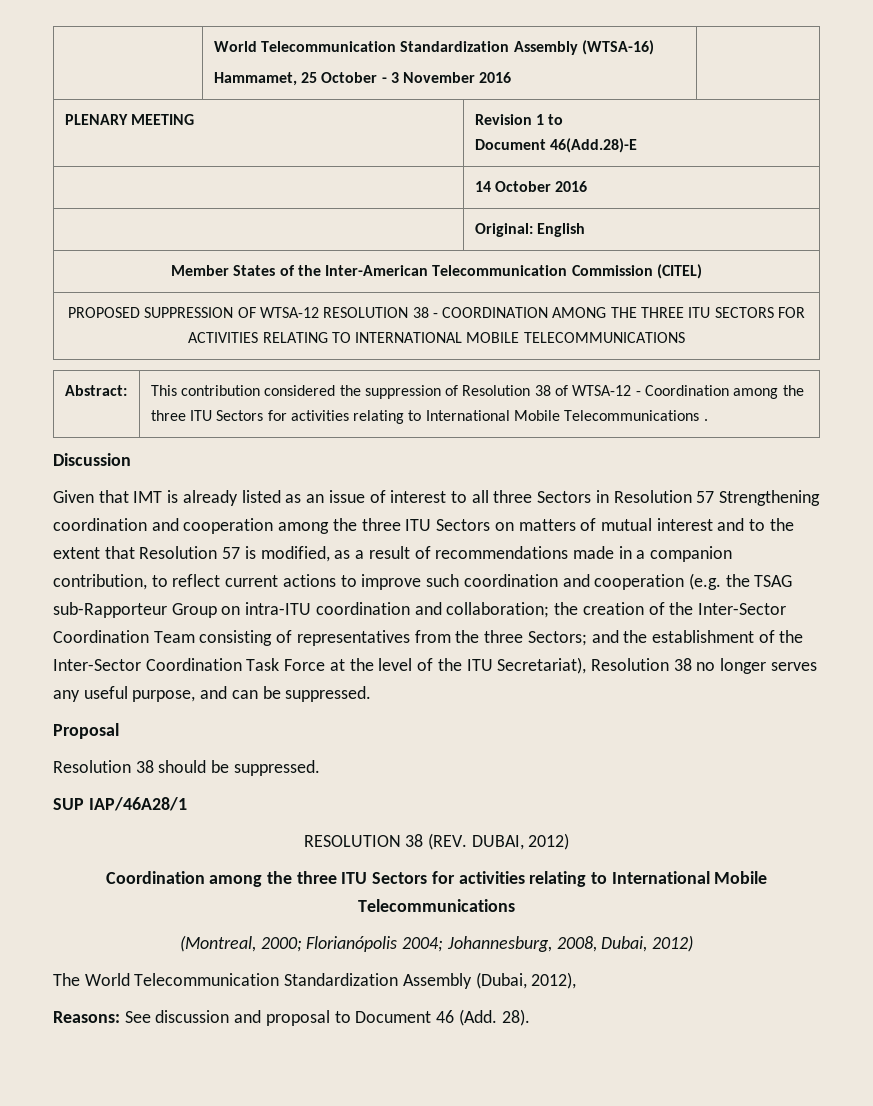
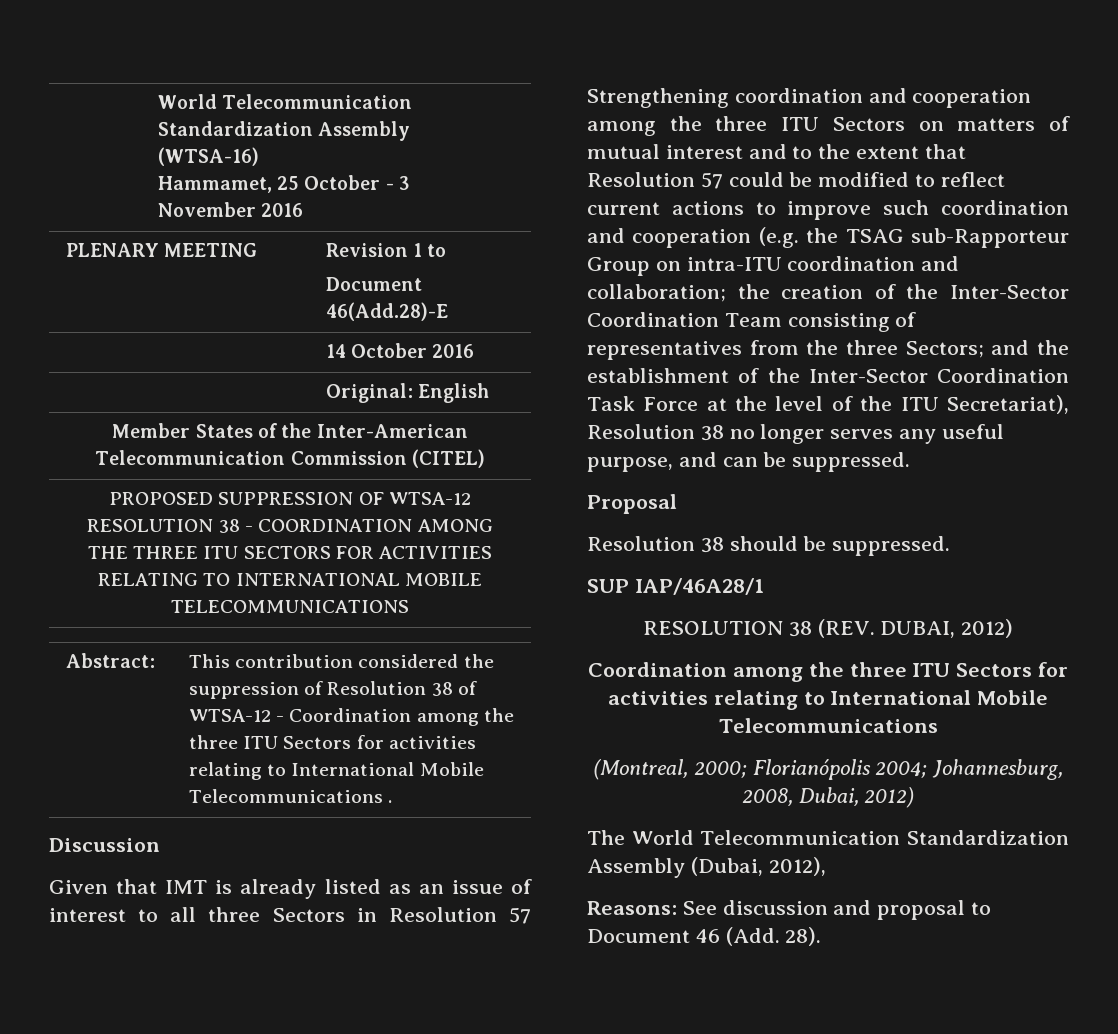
- Given that IMT is already listed as an issue of interest to all three Sectors in Resolution 57 Strengthening coordination and cooperation among the three ITU Sectors on matters of mutual interest and to the extent that Resolution 57 is modified, as a result of recommendations made in a companion contribution, to reflect current actions to improve such coordination and cooperation (e.g. the TSAG sub-Rapporteur Group on intra-ITU coordination and collaboration;
+ Given that IMT is already listed as an issue of interest to all three Sectors in Resolution 57 Strengthening coordination and cooperation among the three ITU Sectors on matters of mutual interest and to the extent that Resolution 57 could be modified to reflect current actions to improve such coordination and cooperation (e.g. the TSAG sub-Rapporteur Group on intra-ITU coordination and collaboration;

